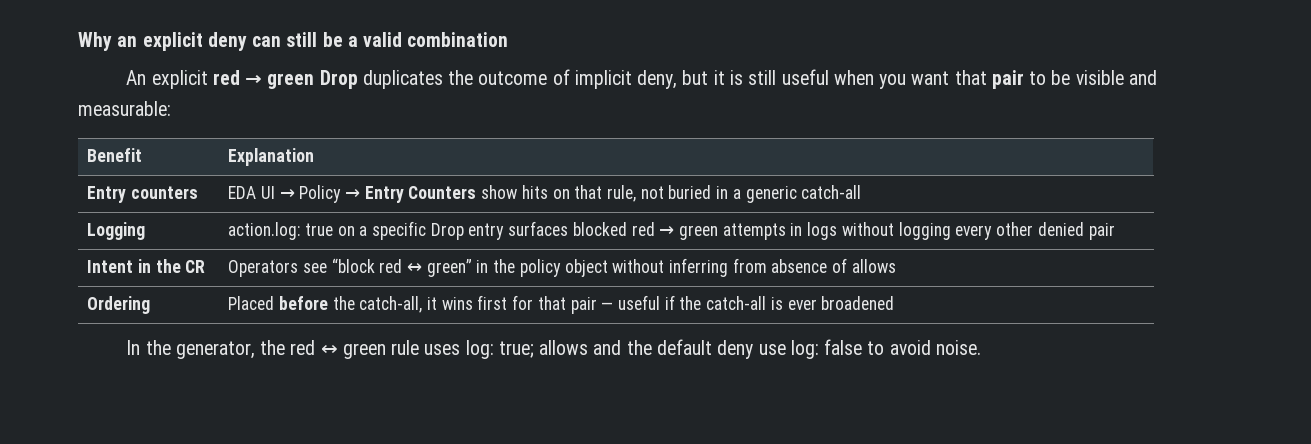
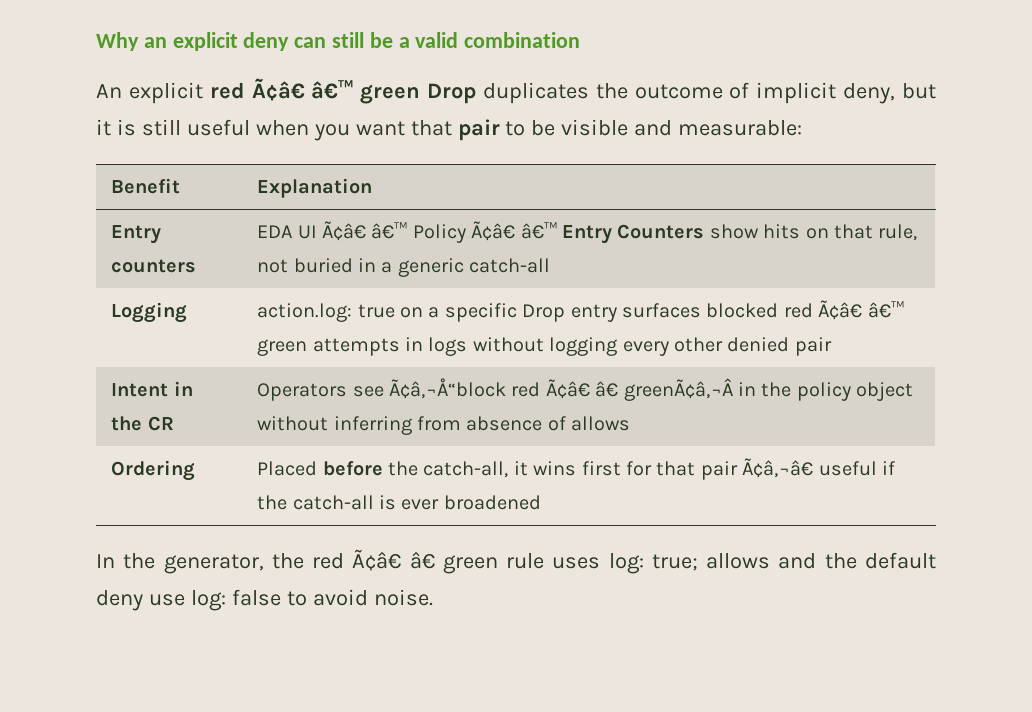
- An explicit red → green Drop duplicates the outcome of implicit deny, but it is still useful when you want that pair to be visible and measurable:
+ An explicit red Ã¢â€ â€™ green Drop duplicates the outcome of implicit deny, but it is still useful when you want that pair to be visible and measurable:
- Entry counters | EDA UI → Policy → Entry Counters show hits on that rule, not buried in a generic catch-all
+ Entry counters | EDA UI Ã¢â€ â€™ Policy Ã¢â€ â€™ Entry Counters show hits on that rule, not buried in a generic catch-all
- Logging | action.log: true on a specific Drop entry surfaces blocked red → green attempts in logs without logging every other denied pair
+ Logging | action.log: true on a specific Drop entry surfaces blocked red Ã¢â€ â€™ green attempts in logs without logging every other denied pair
- Intent in the CR | Operators see “block red ↔ green” in the policy object without inferring from absence of allows
+ Intent in the CR | Operators see Ã¢â‚¬Å“block red Ã¢â€ â€ greenÃ¢â‚¬Â in the policy object without inferring from absence of allows
- Ordering | Placed before the catch-all, it wins first for that pair — useful if the catch-all is ever broadened
+ Ordering | Placed before the catch-all, it wins first for that pair Ã¢â‚¬â€ useful if the catch-all is ever broadened
- In the generator, the red ↔ green rule uses log: true; allows and the default deny use log: false to avoid noise.
+ In the generator, the red Ã¢â€ â€ green rule uses log: true; allows and the default deny use log: false to avoid noise.

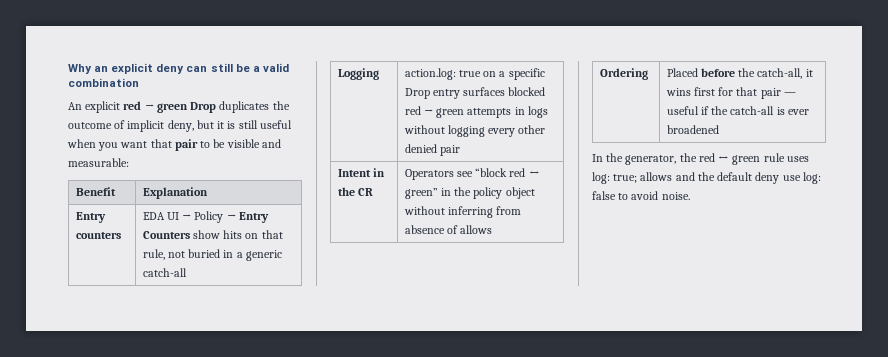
- An explicit red Ã¢â€ â€™ green Drop duplicates the outcome of implicit deny, but it is still useful when you want that pair to be visible and measurable:
+ An explicit red → green Drop duplicates the outcome of implicit deny, but it is still useful when you want that pair to be visible and measurable:
- Entry counters | EDA UI Ã¢â€ â€™ Policy Ã¢â€ â€™ Entry Counters show hits on that rule, not buried in a generic catch-all
+ Entry counters | EDA UI → Policy → Entry Counters show hits on that rule, not buried in a generic catch-all
- Logging | action.log: true on a specific Drop entry surfaces blocked red Ã¢â€ â€™ green attempts in logs without logging every other denied pair
+ Logging | action.log: true on a specific Drop entry surfaces blocked red → green attempts in logs without logging every other denied pair
- Intent in the CR | Operators see Ã¢â‚¬Å“block red Ã¢â€ â€ greenÃ¢â‚¬Â in the policy object without inferring from absence of allows
+ Intent in the CR | Operators see “block red ↔ green” in the policy object without inferring from absence of allows
- Ordering | Placed before the catch-all, it wins first for that pair Ã¢â‚¬â€ useful if the catch-all is ever broadened
+ Ordering | Placed before the catch-all, it wins first for that pair — useful if the catch-all is ever broadened
- In the generator, the red Ã¢â€ â€ green rule uses log: true; allows and the default deny use log: false to avoid noise.
+ In the generator, the red ↔ green rule uses log: true; allows and the default deny use log: false to avoid noise.

